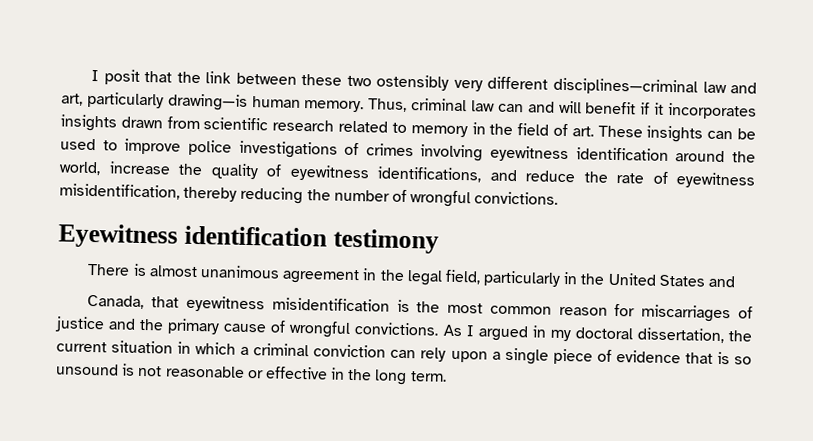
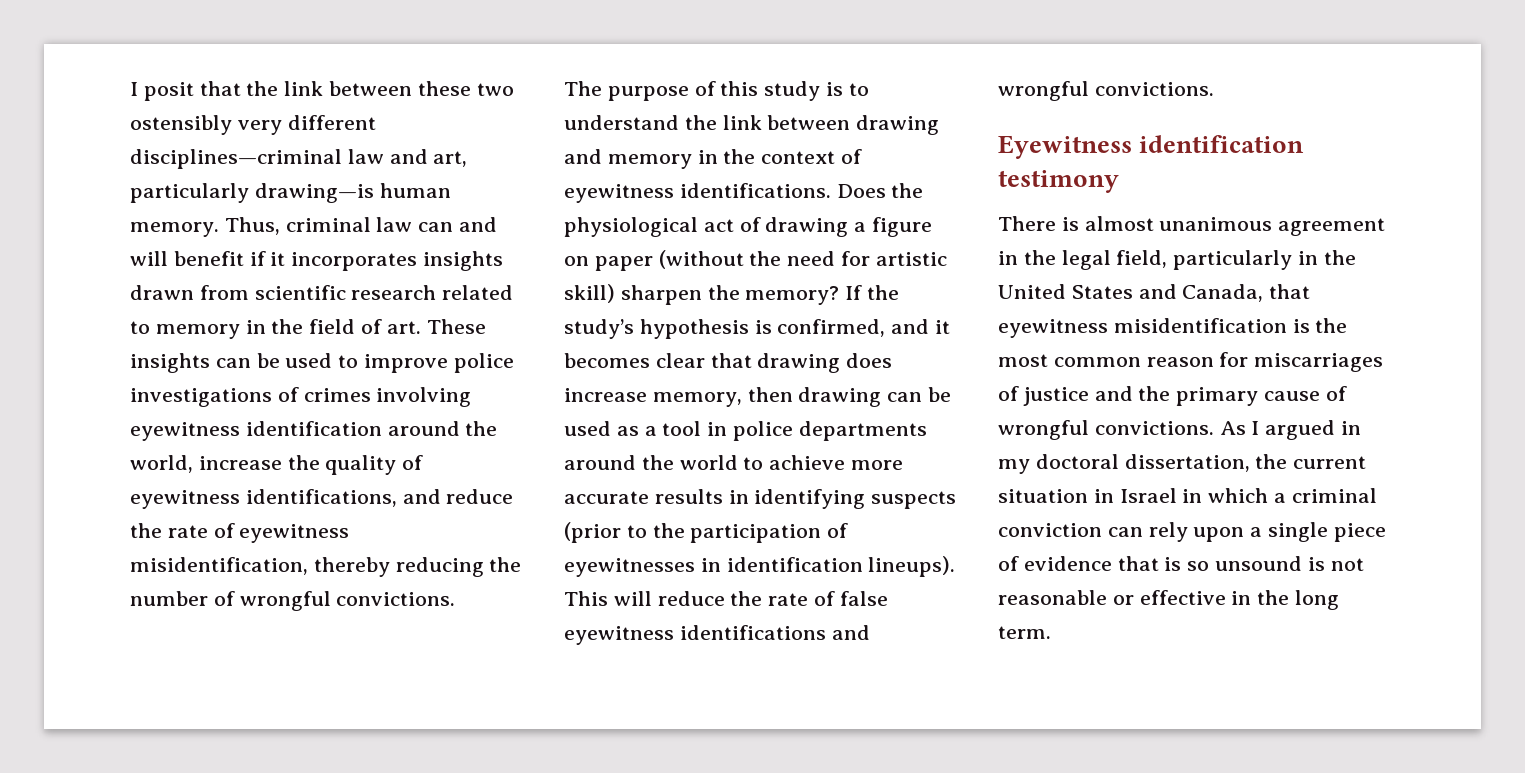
+ The purpose of this study is to understand the link between drawing and memory in the context of eyewitness identifications. Does the physiological act of drawing a figure on paper (without the need for artistic skill) sharpen the memory? If the study’s hypothesis is confirmed, and it becomes clear that drawing does increase memory, then drawing can be used as a tool in police departments around the world to achieve more accurate results in identifying suspects (prior to the participation of eyewitnesses in identification lineups). This will reduce the rate of false eyewitness identifications and wrongful convictions.
- There is almost unanimous agreement in the legal field, particularly in the United States and
- Canada, that eyewitness misidentification is the most common reason for miscarriages of justice and the primary cause of wrongful convictions.
+ There is almost unanimous agreement in the legal field, particularly in the United States and Canada, that eyewitness misidentification is the most common reason for miscarriages of justice and the primary cause of wrongful convictions.
- As I argued in my doctoral dissertation, the current situation in which a criminal conviction can rely upon a single piece of evidence that is so unsound is not reasonable or effective in the long term.
+ As I argued in my doctoral dissertation, the current situation in Israel in which a criminal conviction can rely upon a single piece of evidence that is so unsound is not reasonable or effective in the long term.

